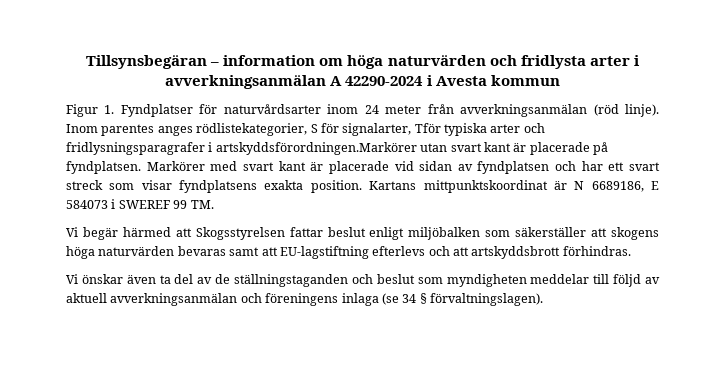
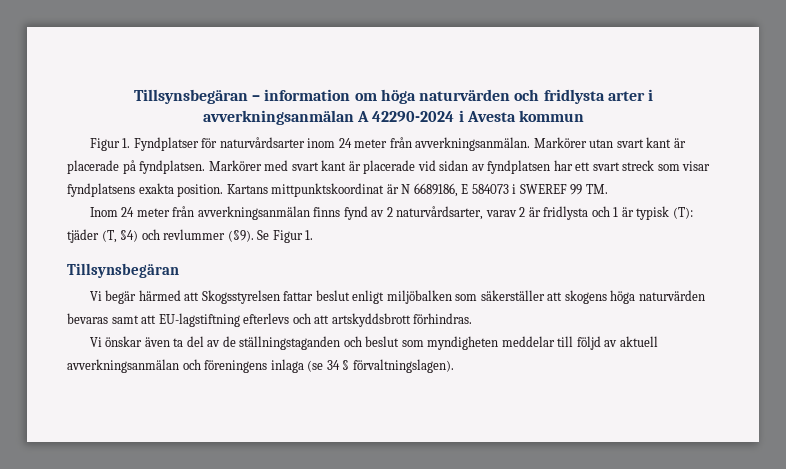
- Figur 1. Fyndplatser för naturvårdsarter inom 24 meter från avverkningsanmälan (röd linje). Inom parentes anges rödlistekategorier, S för signalarter, Tför typiska arter och fridlysningsparagrafer i artskyddsförordningen.Markörer utan svart kant är placerade på fyndplatsen.
+ Figur 1. Fyndplatser för naturvårdsarter inom 24 meter från avverkningsanmälan. Markörer utan svart kant är placerade på fyndplatsen.
- Markörer med svart kant är placerade vid sidan av fyndplatsen och har ett svart streck som visar fyndplatsens exakta position.
+ Markörer med svart kant är placerade vid sidan av fyndplatsen har ett svart streck som visar fyndplatsens exakta position.
+ Inom 24 meter från avverkningsanmälan finns fynd av 2 naturvårdsarter, varav 2 är fridlysta och 1 är typisk (T): tjäder (T, §4) och revlummer (§9). Se Figur 1.
+ Tillsynsbegäran

